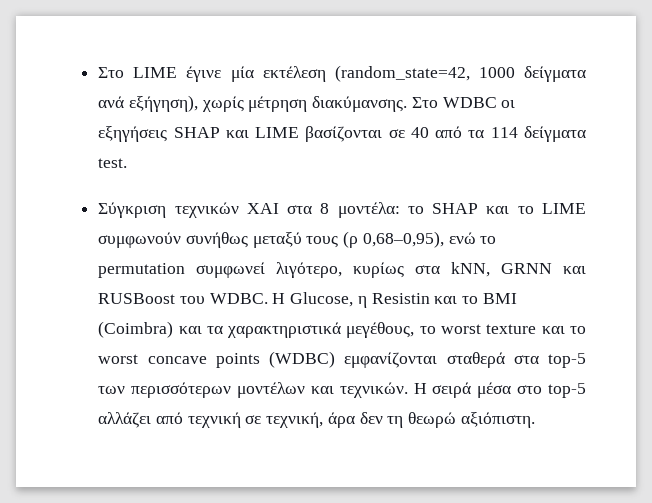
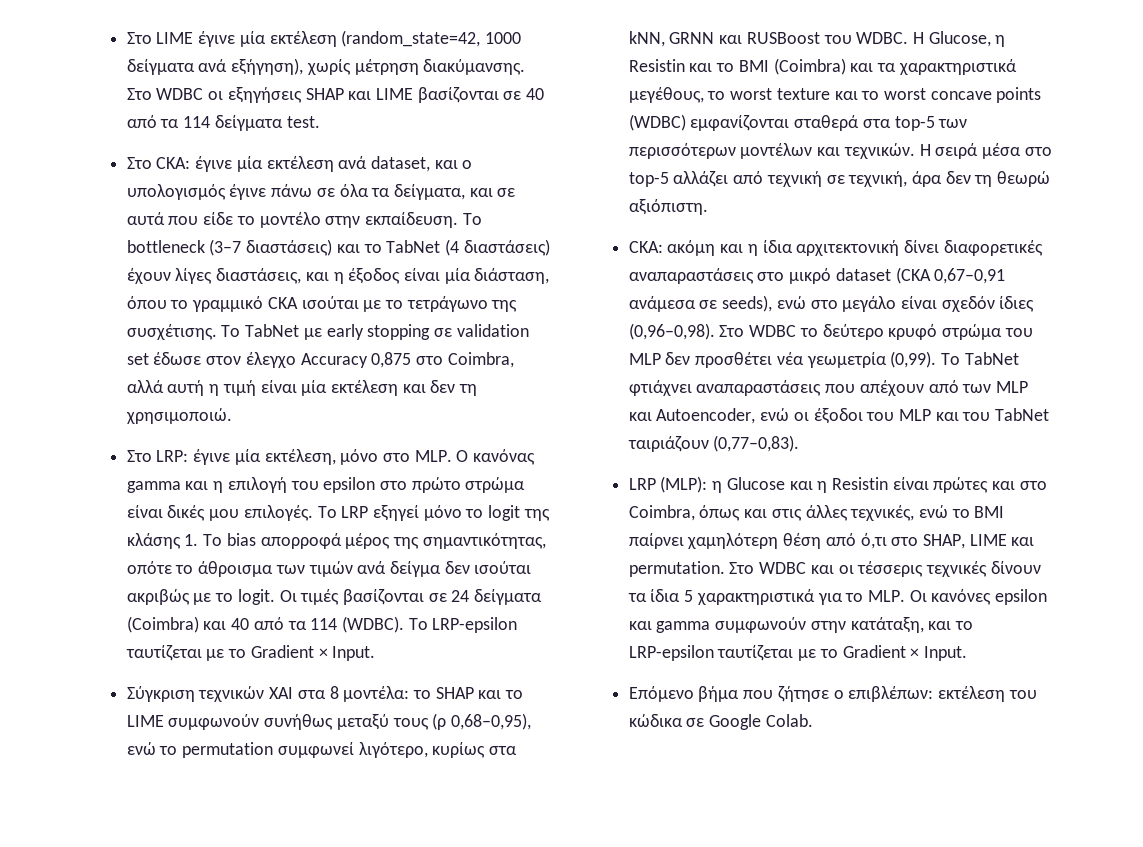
+ Στο CKA: έγινε μία εκτέλεση ανά dataset, και ο υπολογισμός έγινε πάνω σε όλα τα δείγματα, και σε αυτά που είδε το μοντέλο στην εκπαίδευση. Το bottleneck (3–7 διαστάσεις) και το TabNet (4 διαστάσεις) έχουν λίγες διαστάσεις, και η έξοδος είναι μία διάσταση, όπου το γραμμικό CKA ισούται με το τετράγωνο της συσχέτισης. Το TabNet με early stopping σε validation set έδωσε στον έλεγχο Accuracy 0,875 στο Coimbra, αλλά αυτή η τιμή είναι μία εκτέλεση και δεν τη χρησιμοποιώ.
+ Στο LRP: έγινε μία εκτέλεση, μόνο στο MLP. Ο κανόνας gamma και η επιλογή του epsilon στο πρώτο στρώμα είναι δικές μου επιλογές. Το LRP εξηγεί μόνο το logit της κλάσης 1. Το bias απορροφά μέρος της σημαντικότητας, οπότε το άθροισμα των τιμών ανά δείγμα δεν ισούται ακριβώς με το logit. Οι τιμές βασίζονται σε 24 δείγματα (Coimbra) και 40 από τα 114 (WDBC). Το LRP-epsilon ταυτίζεται με το Gradient × Input.
+ CKA: ακόμη και η ίδια αρχιτεκτονική δίνει διαφορετικές αναπαραστάσεις στο μικρό dataset (CKA 0,67–0,91 ανάμεσα σε seeds), ενώ στο μεγάλο είναι σχεδόν ίδιες (0,96–0,98). Στο WDBC το δεύτερο κρυφό στρώμα του MLP δεν προσθέτει νέα γεωμετρία (0,99). Το TabNet φτιάχνει αναπαραστάσεις που απέχουν από των MLP και Autoencoder, ενώ οι έξοδοι του MLP και του TabNet ταιριάζουν (0,77–0,83).
+ LRP (MLP): η Glucose και η Resistin είναι πρώτες και στο Coimbra, όπως και στις άλλες τεχνικές, ενώ το BMI παίρνει χαμηλότερη θέση από ό,τι στο SHAP, LIME και permutation. Στο WDBC και οι τέσσερις τεχνικές δίνουν τα ίδια 5 χαρακτηριστικά για το MLP. Οι κανόνες epsilon και gamma συμφωνούν στην κατάταξη, και το LRP-epsilon ταυτίζεται με το Gradient × Input.
+ Επόμενο βήμα που ζήτησε ο επιβλέπων: εκτέλεση του κώδικα σε Google Colab.

